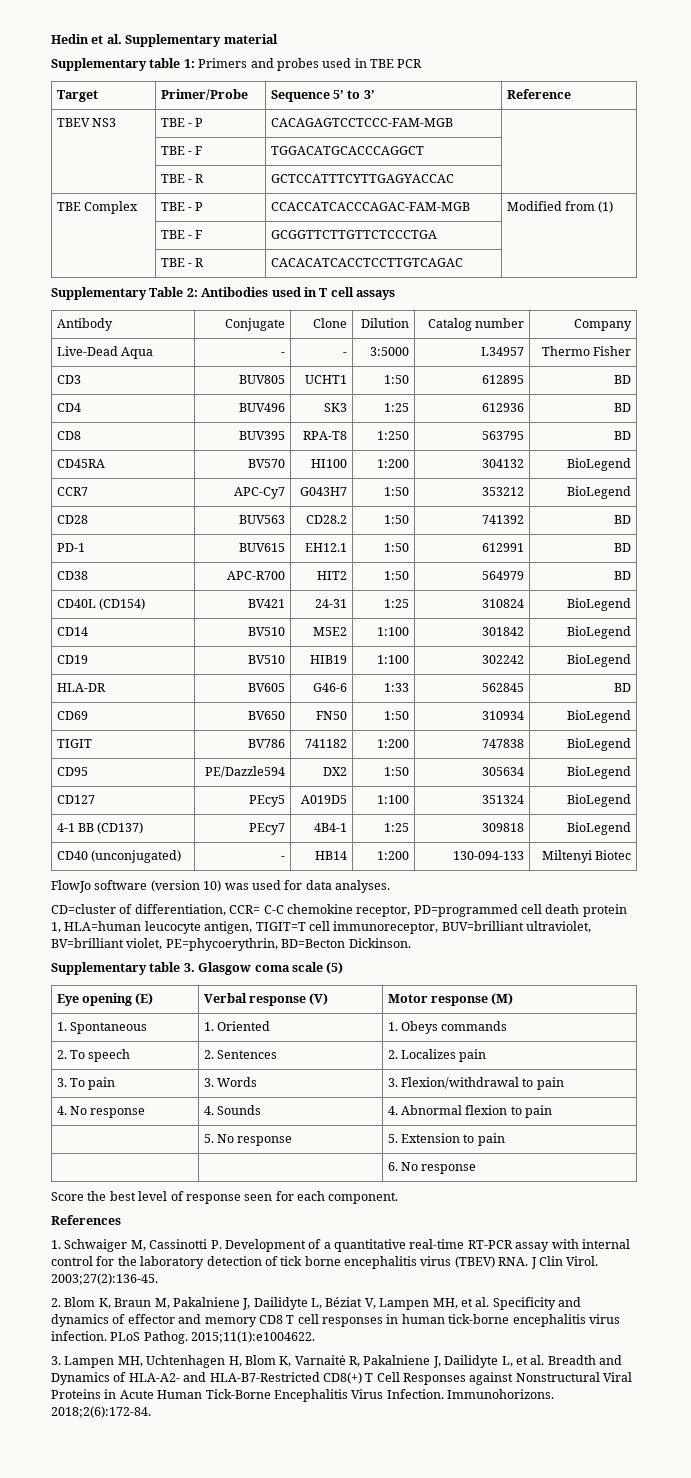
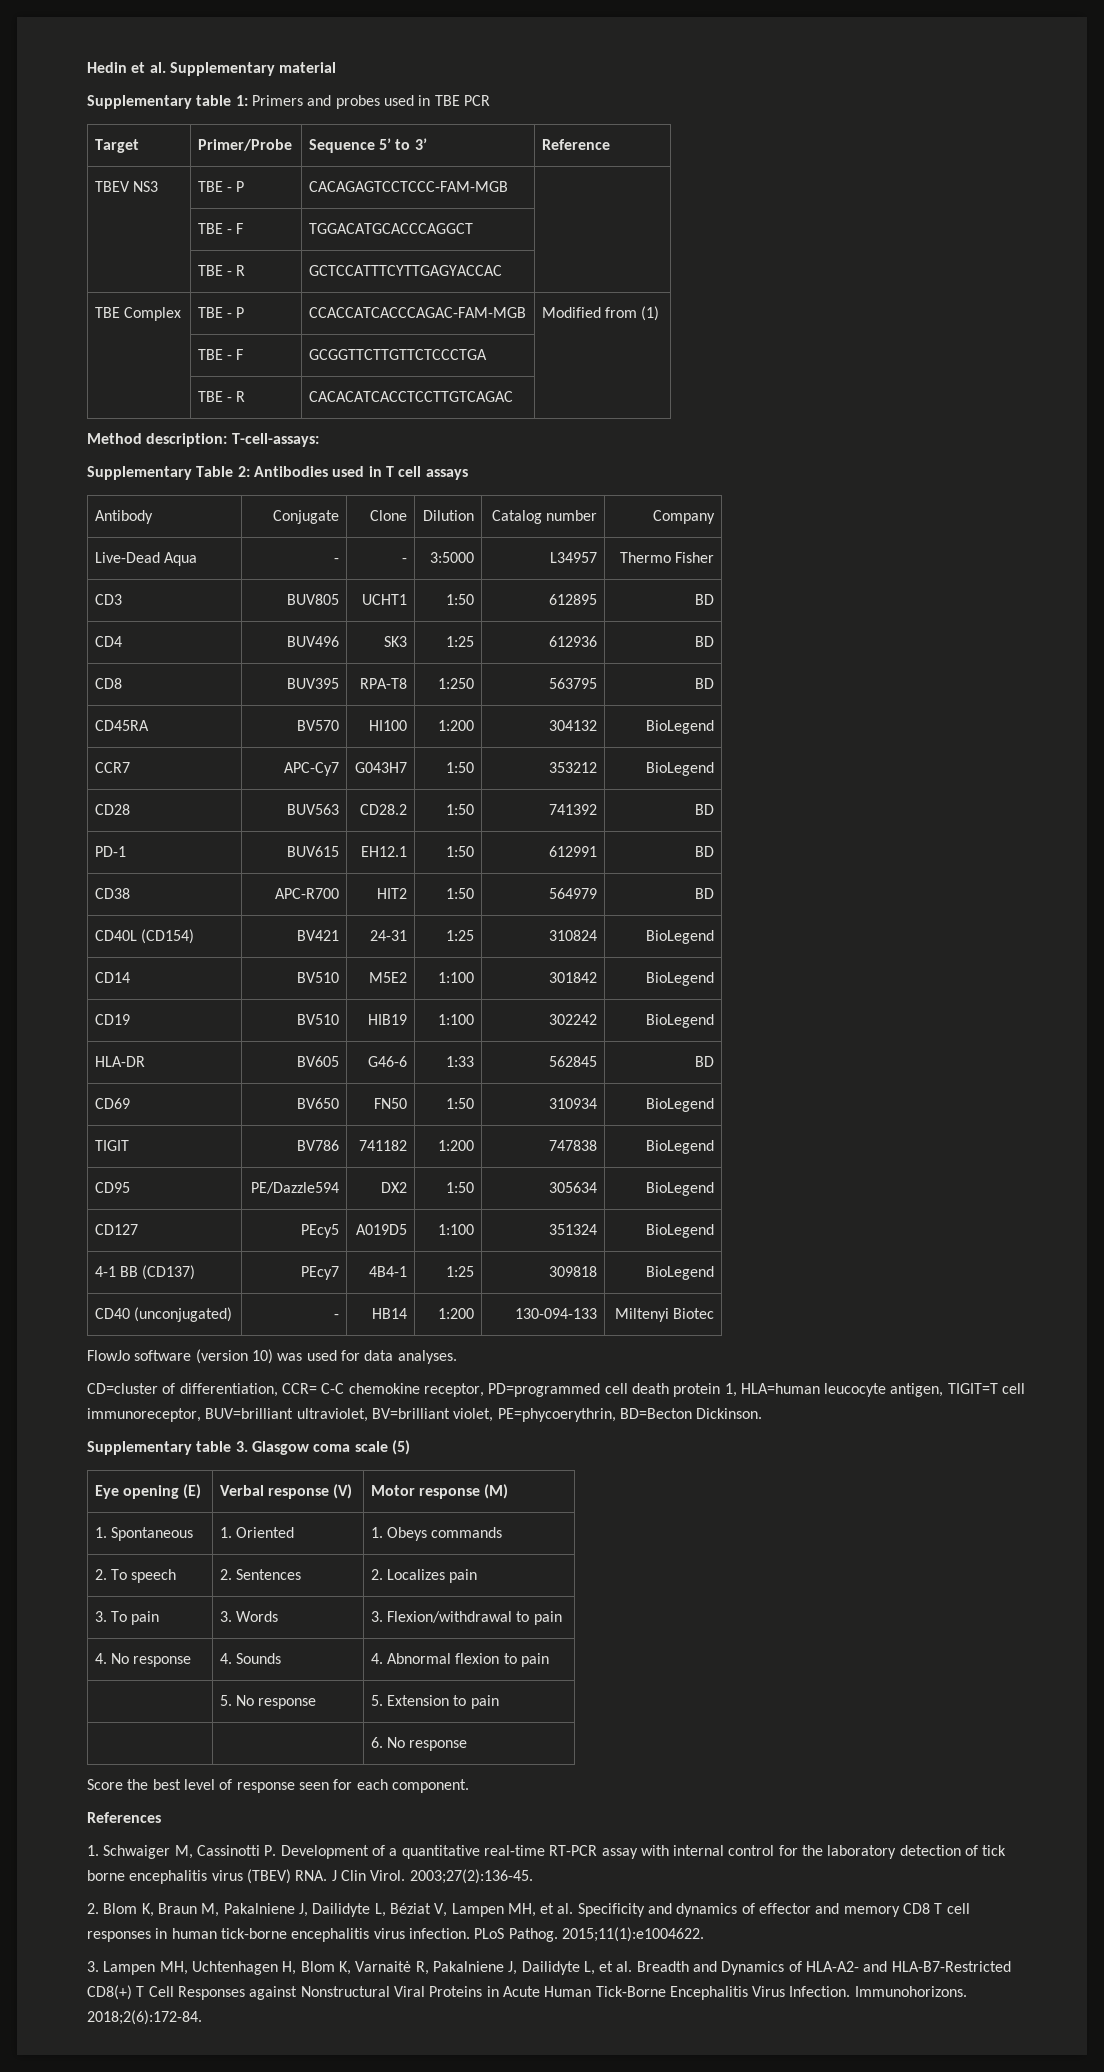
+ Method description: T-cell-assays:

